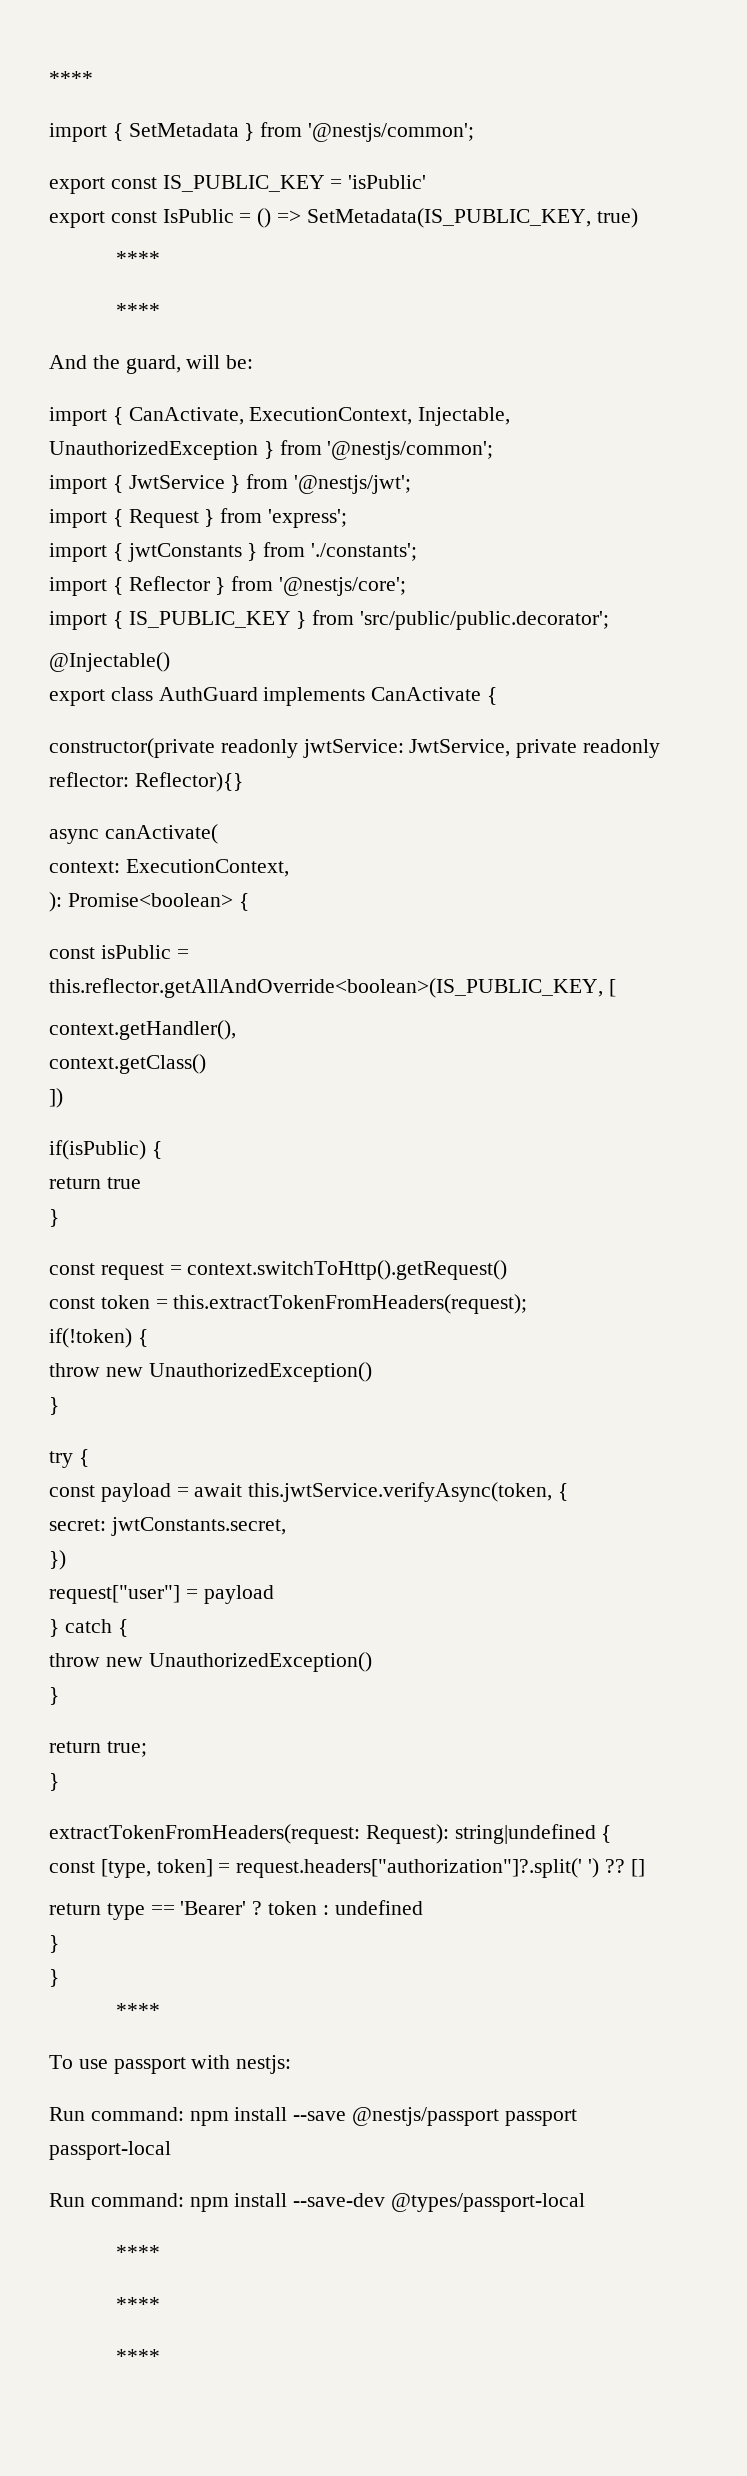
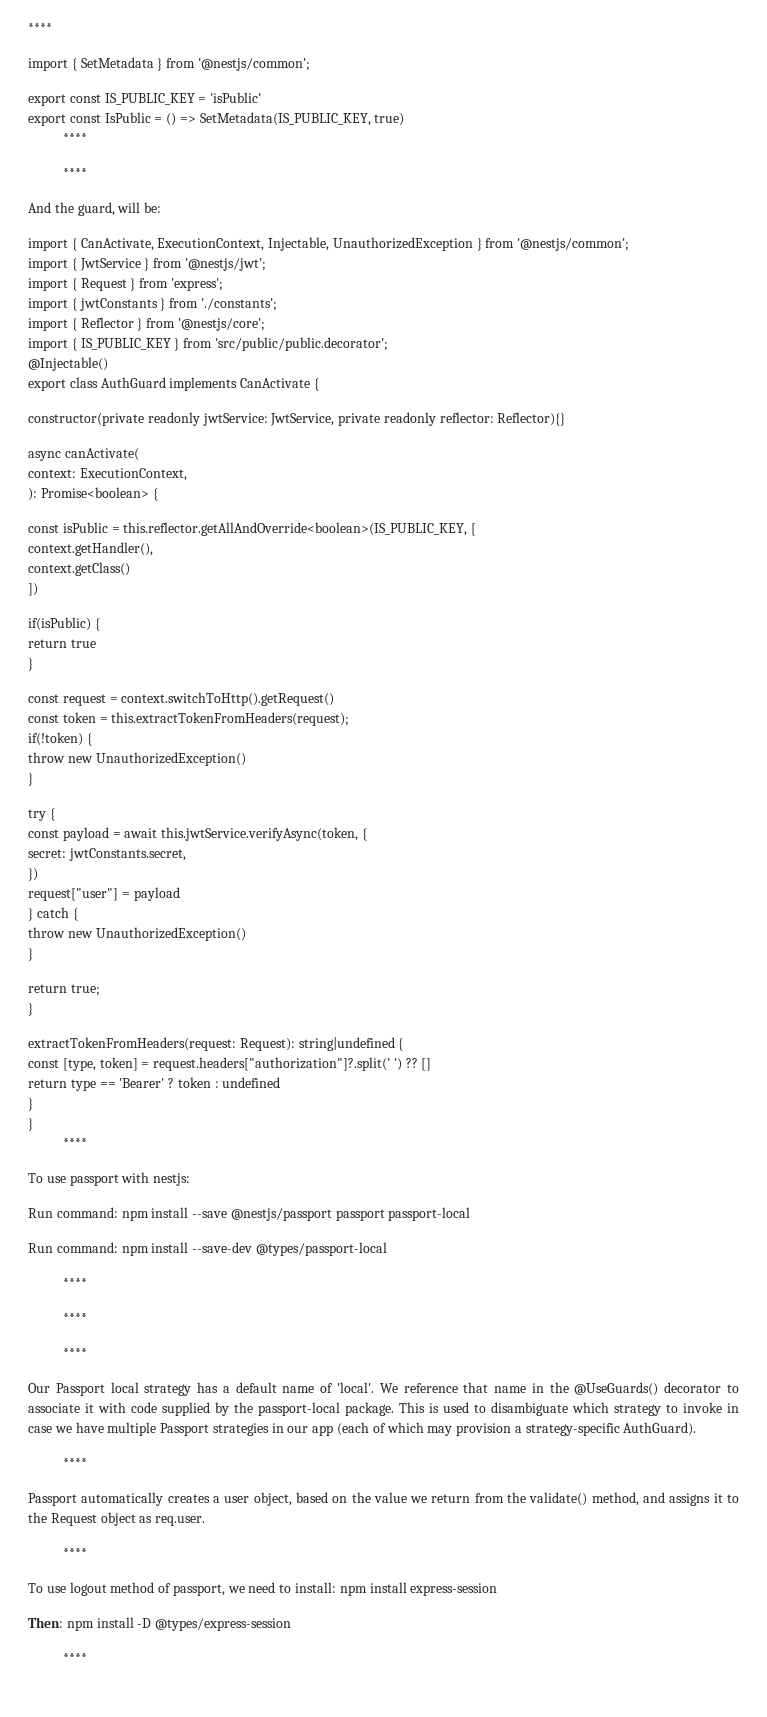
+ Our Passport local strategy has a default name of 'local'. We reference that name in the @UseGuards() decorator to associate it with code supplied by the passport-local package. This is used to disambiguate which strategy to invoke in case we have multiple Passport strategies in our app (each of which may provision a strategy-specific AuthGuard).
+ ****
+ Passport automatically creates a user object, based on the value we return from the validate() method, and assigns it to the Request object as req.user.
+ ****
+ To use logout method of passport, we need to install: npm install express-session
+ Then: npm install -D @types/express-session
+ ****

